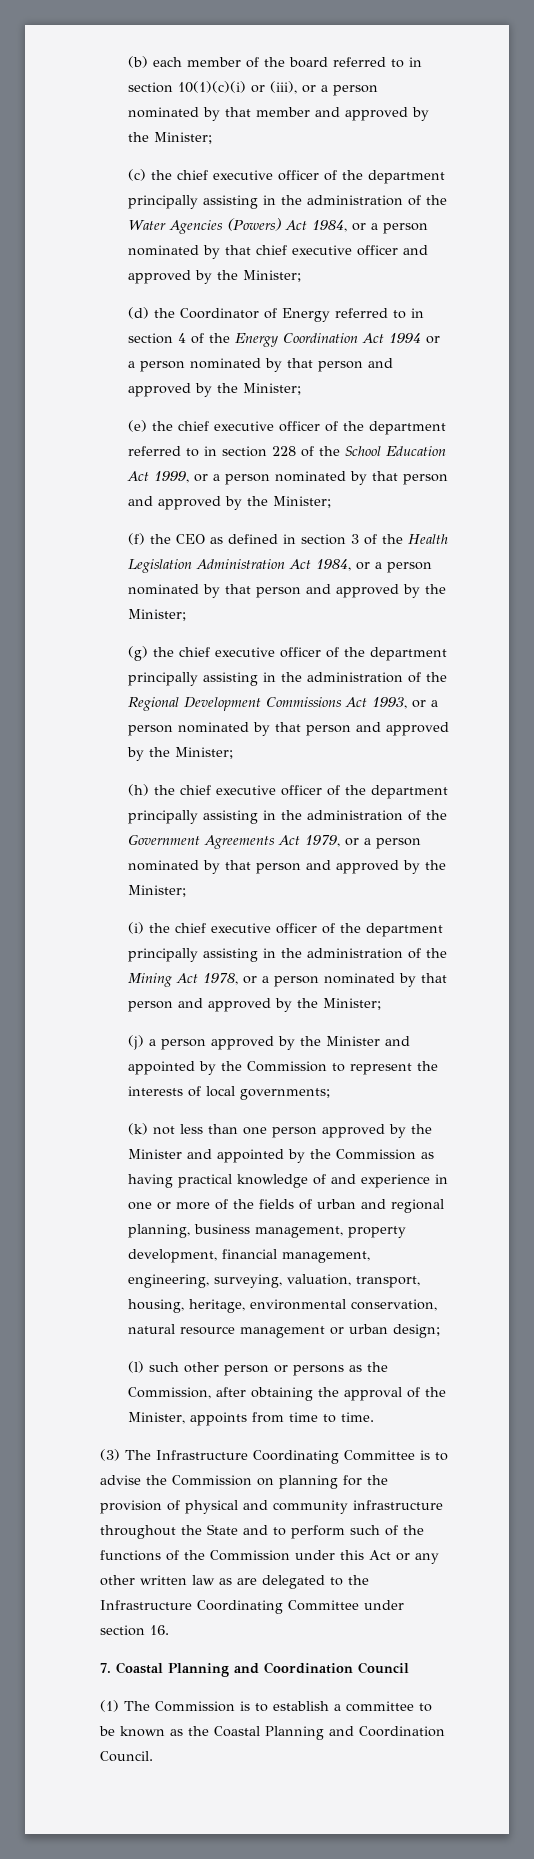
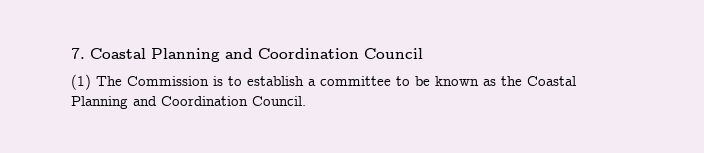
- (b) each member of the board referred to in section 10(1)(c)(i) or (iii), or a person nominated by that member and approved by the Minister;
- (c) the chief executive officer of the department principally assisting in the administration of the Water Agencies (Powers) Act 1984, or a person nominated by that chief executive officer and approved by the Minister;
- (d) the Coordinator of Energy referred to in section 4 of the Energy Coordination Act 1994 or a person nominated by that person and approved by the Minister;
- (e) the chief executive officer of the department referred to in section 228 of the School Education Act 1999, or a person nominated by that person and approved by the Minister;
- (f) the CEO as defined in section 3 of the Health Legislation Administration Act 1984, or a person nominated by that person and approved by the Minister;
- (g) the chief executive officer of the department principally assisting in the administration of the Regional Development Commissions Act 1993, or a person nominated by that person and approved by the Minister;
- (h) the chief executive officer of the department principally assisting in the administration of the Government Agreements Act 1979, or a person nominated by that person and approved by the Minister;
- (i) the chief executive officer of the department principally assisting in the administration of the Mining Act 1978, or a person nominated by that person and approved by the Minister;
- (j) a person approved by the Minister and appointed by the Commission to represent the interests of local governments;
- (k) not less than one person approved by the Minister and appointed by the Commission as having practical knowledge of and experience in one or more of the fields of urban and regional planning, business management, property development, financial management, engineering, surveying, valuation, transport, housing, heritage, environmental conservation, natural resource management or urban design;
- (l) such other person or persons as the Commission, after obtaining the approval of the Minister, appoints from time to time.
- (3) The Infrastructure Coordinating Committee is to advise the Commission on planning for the provision of physical and community infrastructure throughout the State and to perform such of the functions of the Commission under this Act or any other written law as are delegated to the Infrastructure Coordinating Committee under section 16.

